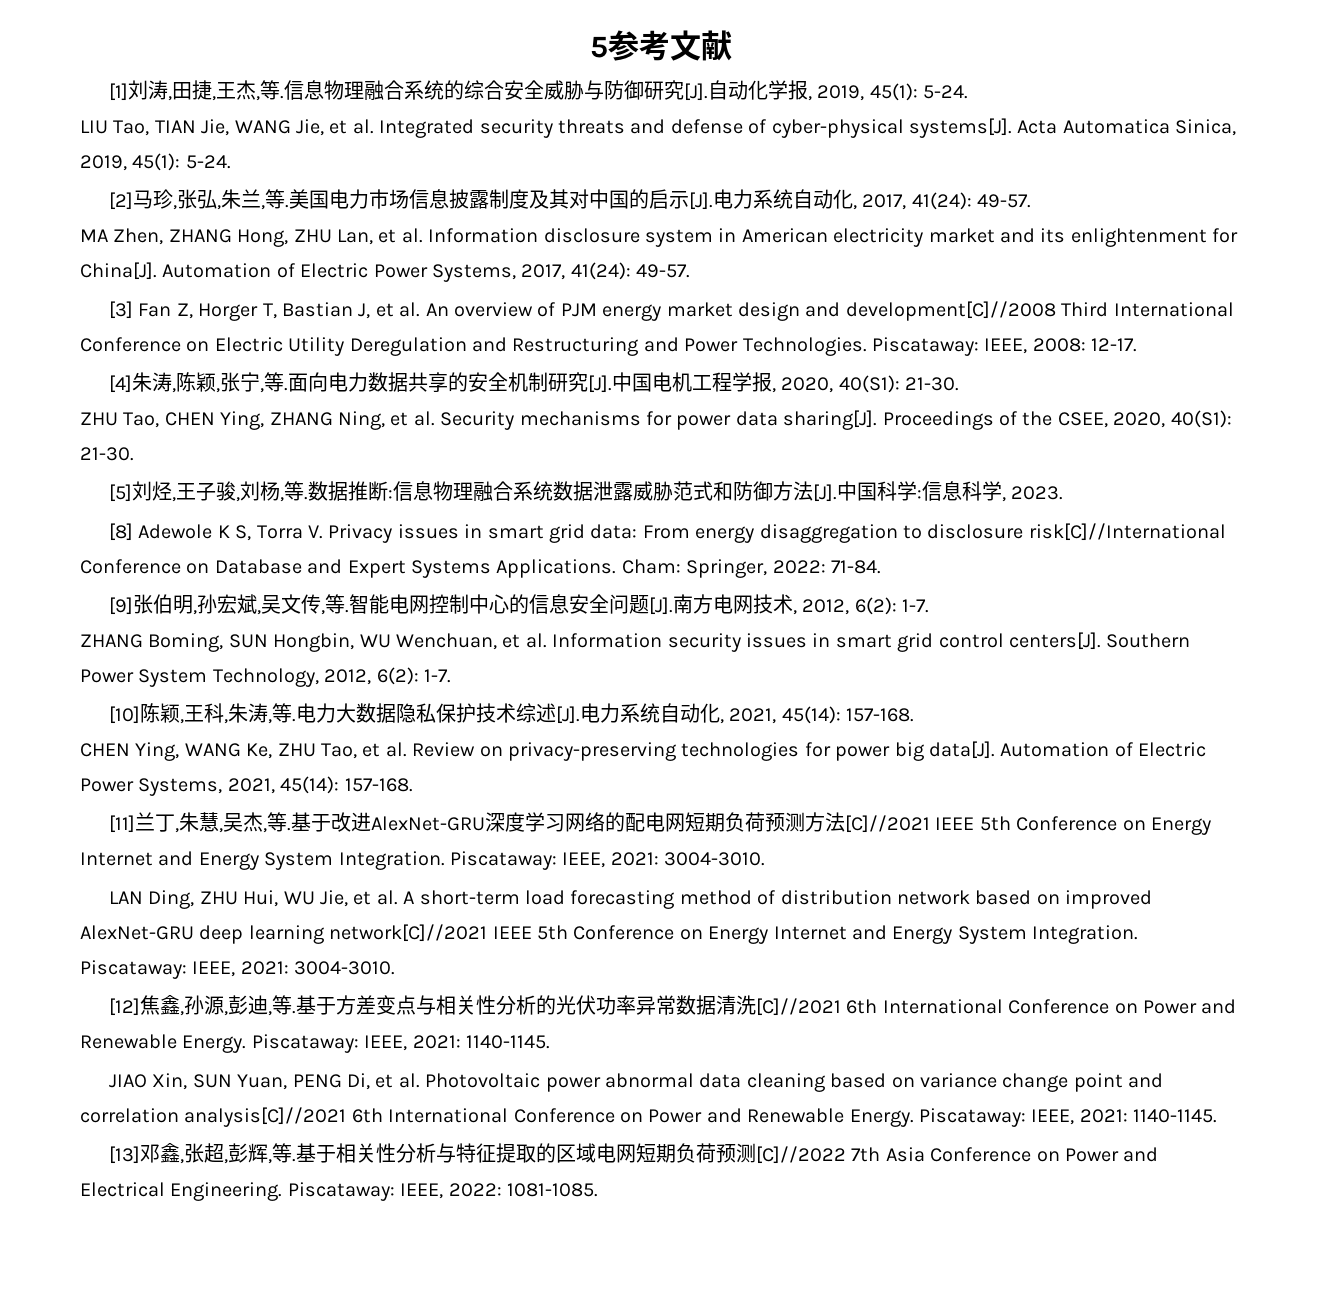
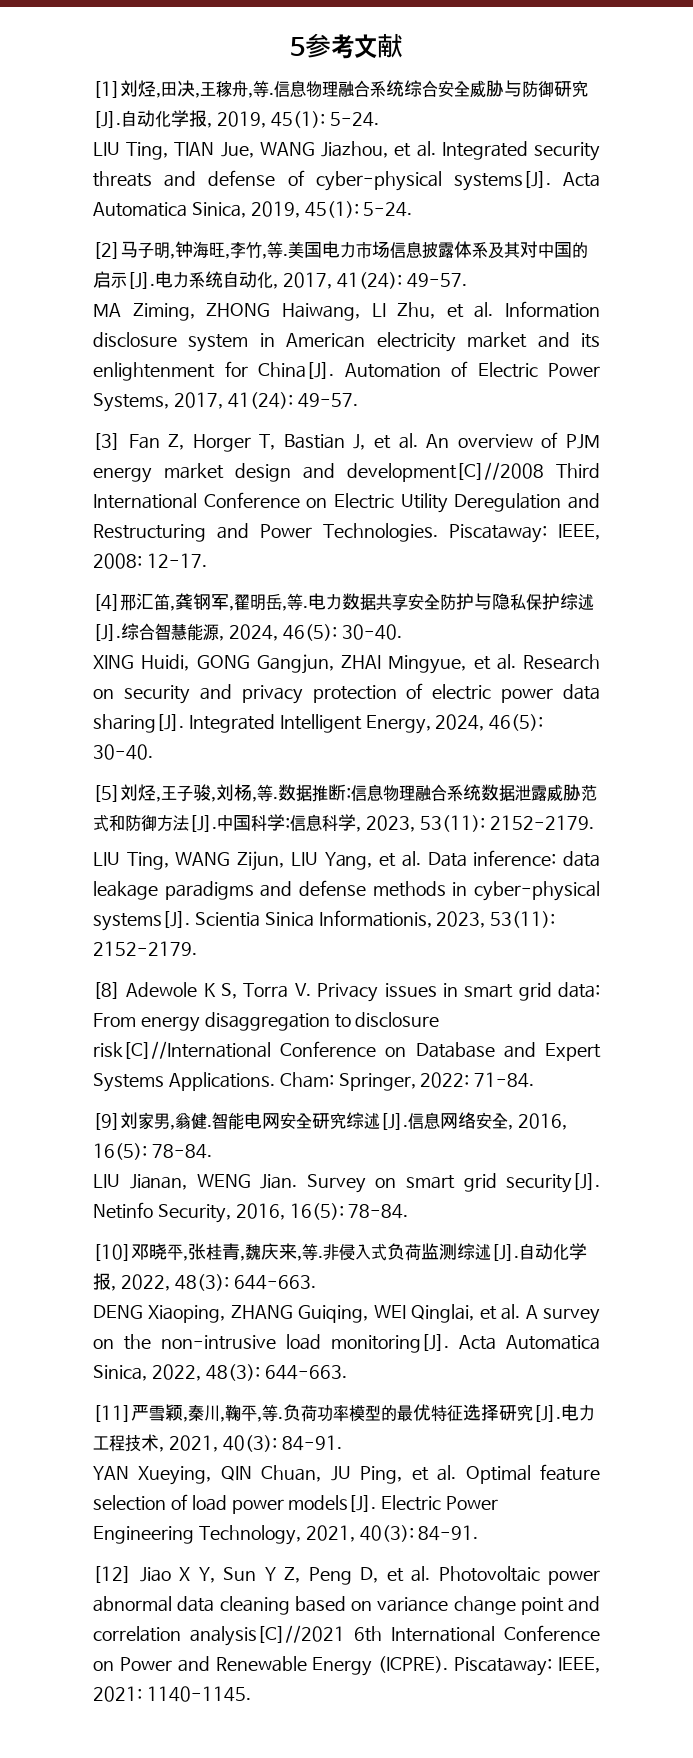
- [1]刘涛,田捷,王杰,等.
+ [1]刘烃,田决,王稼舟,等.
- 信息物理融合系统的综合安全威胁与防御研究[J].自动化学报, 2019, 45(1): 5-24.
+ 信息物理融合系统综合安全威胁与防御研究[J].自动化学报, 2019, 45(1): 5-24.
- LIU Tao, TIAN Jie, WANG Jie, et al. Integrated security threats and defense of cyber-physical systems[J].
+ LIU Ting, TIAN Jue, WANG Jiazhou, et al. Integrated security threats and defense of cyber-physical systems[J].
- [2]马珍,张弘,朱兰,等.
+ [2]马子明,钟海旺,李竹,等.
- 美国电力市场信息披露制度及其对中国的启示[J].电力系统自动化, 2017, 41(24): 49-57.
+ 美国电力市场信息披露体系及其对中国的启示[J].电力系统自动化, 2017, 41(24): 49-57.
- MA Zhen, ZHANG Hong, ZHU Lan, et al. Information disclosure system in American electricity market and its enlightenment for China[J].
+ MA Ziming, ZHONG Haiwang, LI Zhu, et al. Information disclosure system in American electricity market and its enlightenment for China[J].
- [4]朱涛,陈颖,张宁,等.面向电力数据共享的安全机制研究[J].中国电机工程学报, 2020, 40(S1): 21-30.
- ZHU Tao, CHEN Ying, ZHANG Ning, et al. Security mechanisms for power data sharing[J]. Proceedings of the CSEE, 2020, 40(S1): 21-30.
+ [4]邢汇笛,龚钢军,翟明岳,等.电力数据共享安全防护与隐私保护综述[J].综合智慧能源, 2024, 46(5): 30-40.
+ XING Huidi, GONG Gangjun, ZHAI Mingyue, et al. Research on security and privacy protection of electric power data sharing[J]. Integrated Intelligent Energy, 2024, 46(5): 30-40.
- 数据推断:信息物理融合系统数据泄露威胁范式和防御方法[J].中国科学:信息科学, 2023.
+ 数据推断:信息物理融合系统数据泄露威胁范式和防御方法[J].中国科学:信息科学, 2023, 53(11): 2152-2179.
+ LIU Ting, WANG Zijun, LIU Yang, et al. Data inference: data leakage paradigms and defense methods in cyber-physical systems[J]. Scientia Sinica Informationis, 2023, 53(11): 2152-2179.
- [9]张伯明,孙宏斌,吴文传,等.智能电网控制中心的信息安全问题[J].南方电网技术, 2012, 6(2): 1-7.
- ZHANG Boming, SUN Hongbin, WU Wenchuan, et al. Information security issues in smart grid control centers[J]. Southern Power System Technology, 2012, 6(2): 1-7.
- [10]陈颖,王科,朱涛,等.电力大数据隐私保护技术综述[J].电力系统自动化, 2021, 45(14): 157-168.
- CHEN Ying, WANG Ke, ZHU Tao, et al. Review on privacy-preserving technologies for power big data[J]. Automation of Electric Power Systems, 2021, 45(14): 157-168.
- [11]兰丁,朱慧,吴杰,等.基于改进AlexNet-GRU深度学习网络的配电网短期负荷预测方法[C]//2021 IEEE 5th Conference on Energy Internet and Energy System Integration. Piscataway: IEEE, 2021: 3004-3010.
- LAN Ding, ZHU Hui, WU Jie, et al. A short-term load forecasting method of distribution network based on improved AlexNet-GRU deep learning network[C]//2021 IEEE 5th Conference on Energy Internet and Energy System Integration. Piscataway: IEEE, 2021: 3004-3010.
- [12]焦鑫,孙源,彭迪,等.基于方差变点与相关性分析的光伏功率异常数据清洗[C]//2021 6th International Conference on Power and Renewable Energy. Piscataway: IEEE, 2021: 1140-1145.
- JIAO Xin, SUN Yuan, PENG Di, et al. Photovoltaic power abnormal data cleaning based on variance change point and correlation analysis[C]//2021 6th International Conference on Power and Renewable Energy. Piscataway: IEEE, 2021: 1140-1145.
- [13]邓鑫,张超,彭辉,等.基于相关性分析与特征提取的区域电网短期负荷预测[C]//2022 7th Asia Conference on Power and Electrical Engineering. Piscataway: IEEE, 2022: 1081-1085.
+ [9]刘家男,翁健.智能电网安全研究综述[J].信息网络安全, 2016, 16(5): 78-84.
+ LIU Jianan, WENG Jian. Survey on smart grid security[J]. Netinfo Security, 2016, 16(5): 78-84.
+ [10]邓晓平,张桂青,魏庆来,等.非侵入式负荷监测综述[J].自动化学报, 2022, 48(3): 644-663.
+ DENG Xiaoping, ZHANG Guiqing, WEI Qinglai, et al. A survey on the non-intrusive load monitoring[J]. Acta Automatica Sinica, 2022, 48(3): 644-663.
+ [11]严雪颖,秦川,鞠平,等.负荷功率模型的最优特征选择研究[J].电力工程技术, 2021, 40(3): 84-91.
+ YAN Xueying, QIN Chuan, JU Ping, et al. Optimal feature selection of load power models[J]. Electric Power Engineering Technology, 2021, 40(3): 84-91.
+ [12] Jiao X Y, Sun Y Z, Peng D, et al. Photovoltaic power abnormal data cleaning based on variance change point and correlation analysis[C]//2021 6th International Conference on Power and Renewable Energy (ICPRE). Piscataway: IEEE, 2021: 1140-1145.

